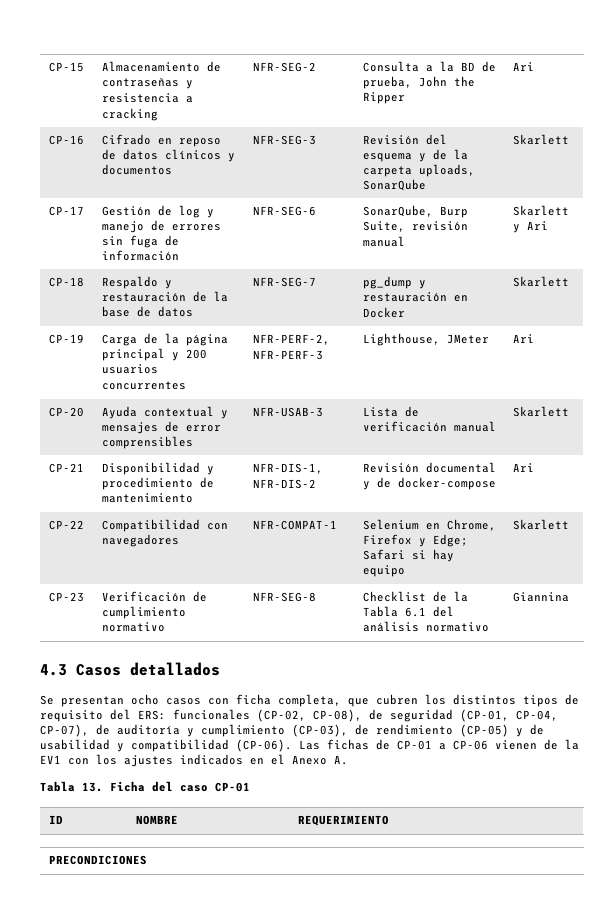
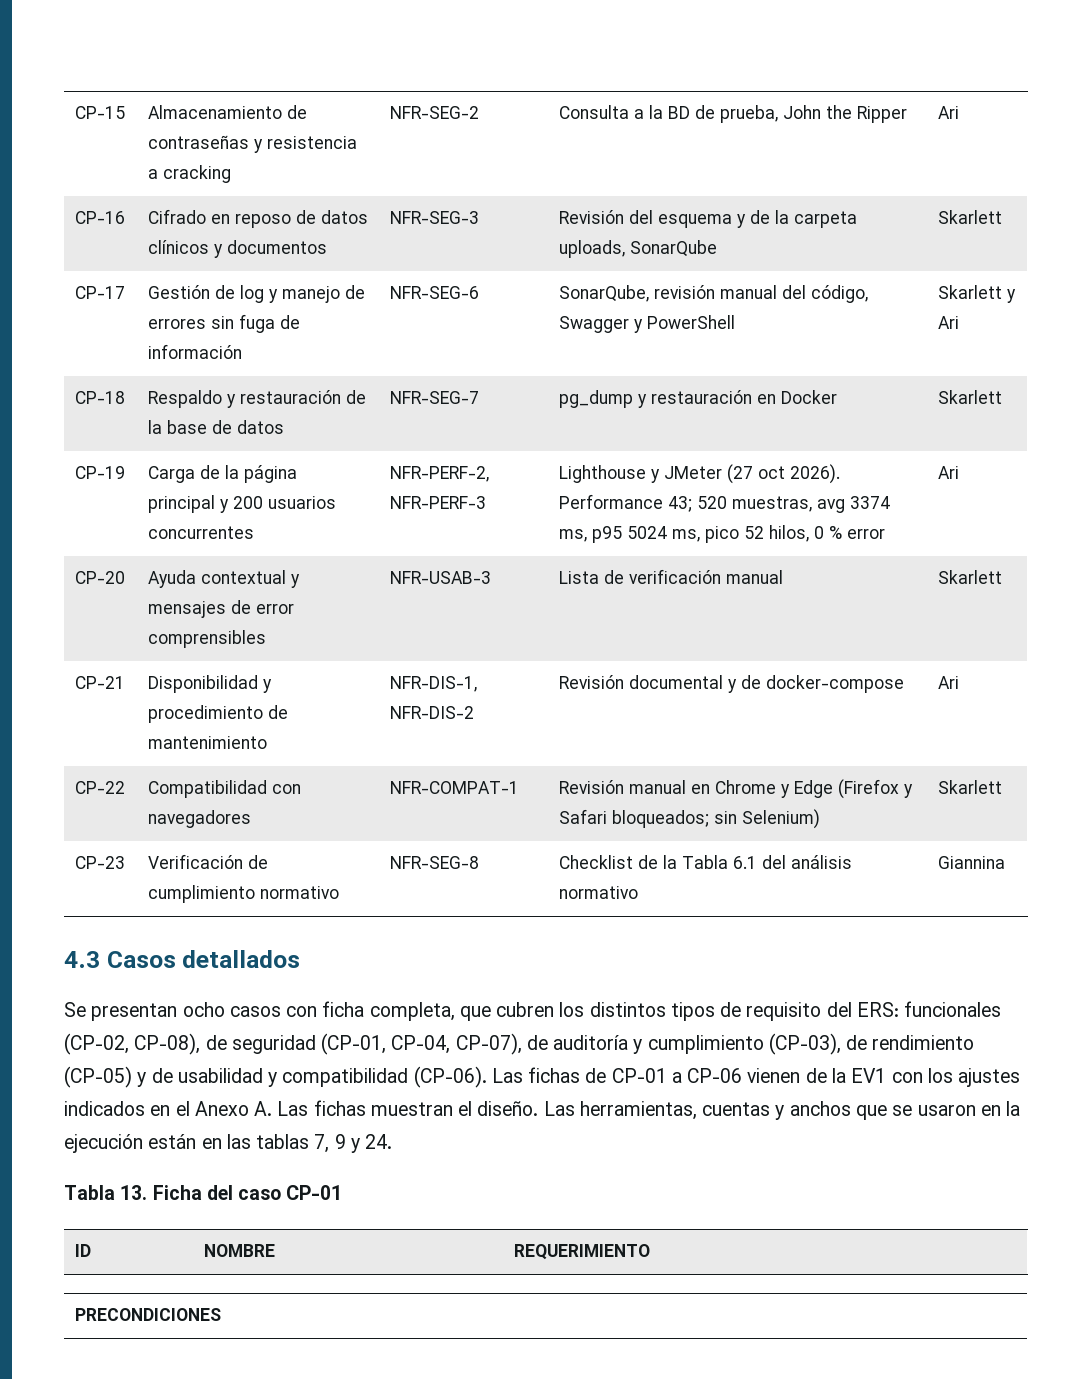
- CP-17 | Gestión de log y manejo de errores sin fuga de información | NFR-SEG-6 | SonarQube, Burp Suite, revisión manual | Skarlett y Ari
+ CP-17 | Gestión de log y manejo de errores sin fuga de información | NFR-SEG-6 | SonarQube, revisión manual del código, Swagger y PowerShell | Skarlett y Ari
- CP-19 | Carga de la página principal y 200 usuarios concurrentes | NFR-PERF-2, NFR-PERF-3 | Lighthouse, JMeter | Ari
+ CP-19 | Carga de la página principal y 200 usuarios concurrentes | NFR-PERF-2, NFR-PERF-3 | Lighthouse y JMeter (27 oct 2026). Performance 43; 520 muestras, avg 3374 ms, p95 5024 ms, pico 52 hilos, 0 % error | Ari
- CP-22 | Compatibilidad con navegadores | NFR-COMPAT-1 | Selenium en Chrome, Firefox y Edge; Safari si hay equipo | Skarlett
+ CP-22 | Compatibilidad con navegadores | NFR-COMPAT-1 | Revisión manual en Chrome y Edge (Firefox y Safari bloqueados; sin Selenium) | Skarlett
- Las fichas de CP-01 a CP-06 vienen de la EV1 con los ajustes indicados en el Anexo A.
+ Las fichas de CP-01 a CP-06 vienen de la EV1 con los ajustes indicados en el Anexo A. Las fichas muestran el diseño. Las herramientas, cuentas y anchos que se usaron en la ejecución están en las tablas 7, 9 y 24.

